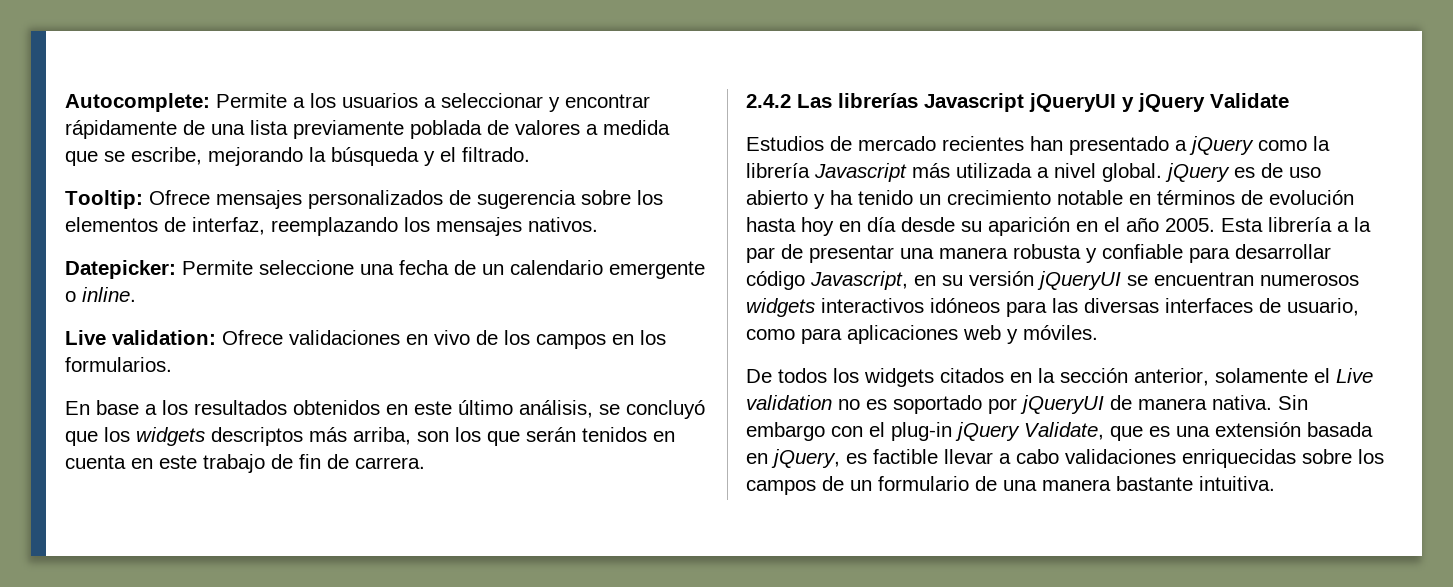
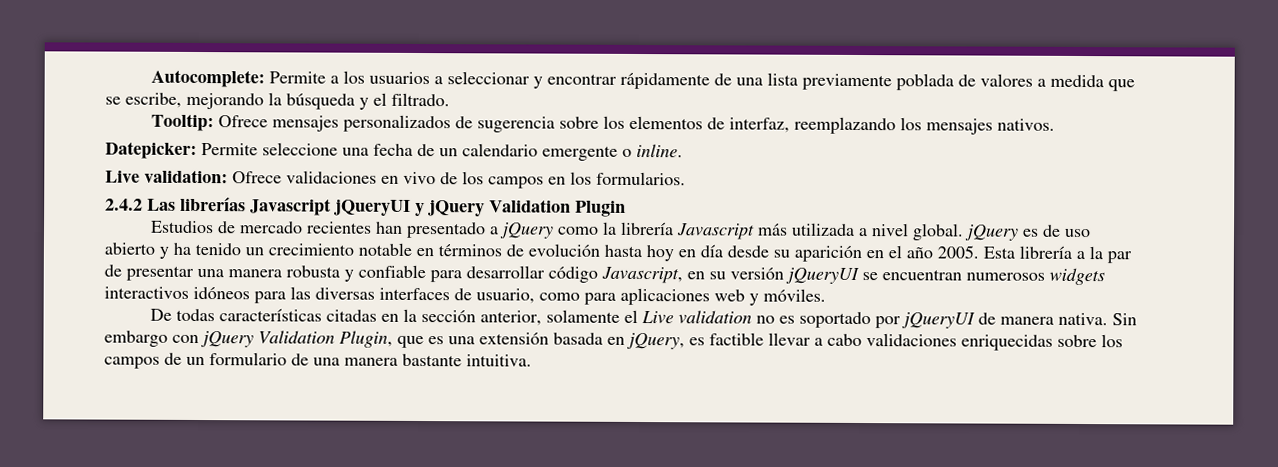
- En base a los resultados obtenidos en este último análisis, se concluyó que los widgets descriptos más arriba, son los que serán tenidos en cuenta en este trabajo de fin de carrera.
- 2.4.2 Las librerías Javascript jQueryUI y jQuery Validate
+ 2.4.2 Las librerías Javascript jQueryUI y jQuery Validation Plugin
- De todos los widgets citados en la sección anterior, solamente el Live validation no es soportado por jQueryUI de manera nativa.
+ De todas características citadas en la sección anterior, solamente el Live validation no es soportado por jQueryUI de manera nativa.
- Sin embargo con el plug-in jQuery Validate, que es una extensión basada en jQuery, es factible llevar a cabo validaciones enriquecidas sobre los campos de un formulario de una manera bastante intuitiva.
+ Sin embargo con jQuery Validation Plugin, que es una extensión basada en jQuery, es factible llevar a cabo validaciones enriquecidas sobre los campos de un formulario de una manera bastante intuitiva.

